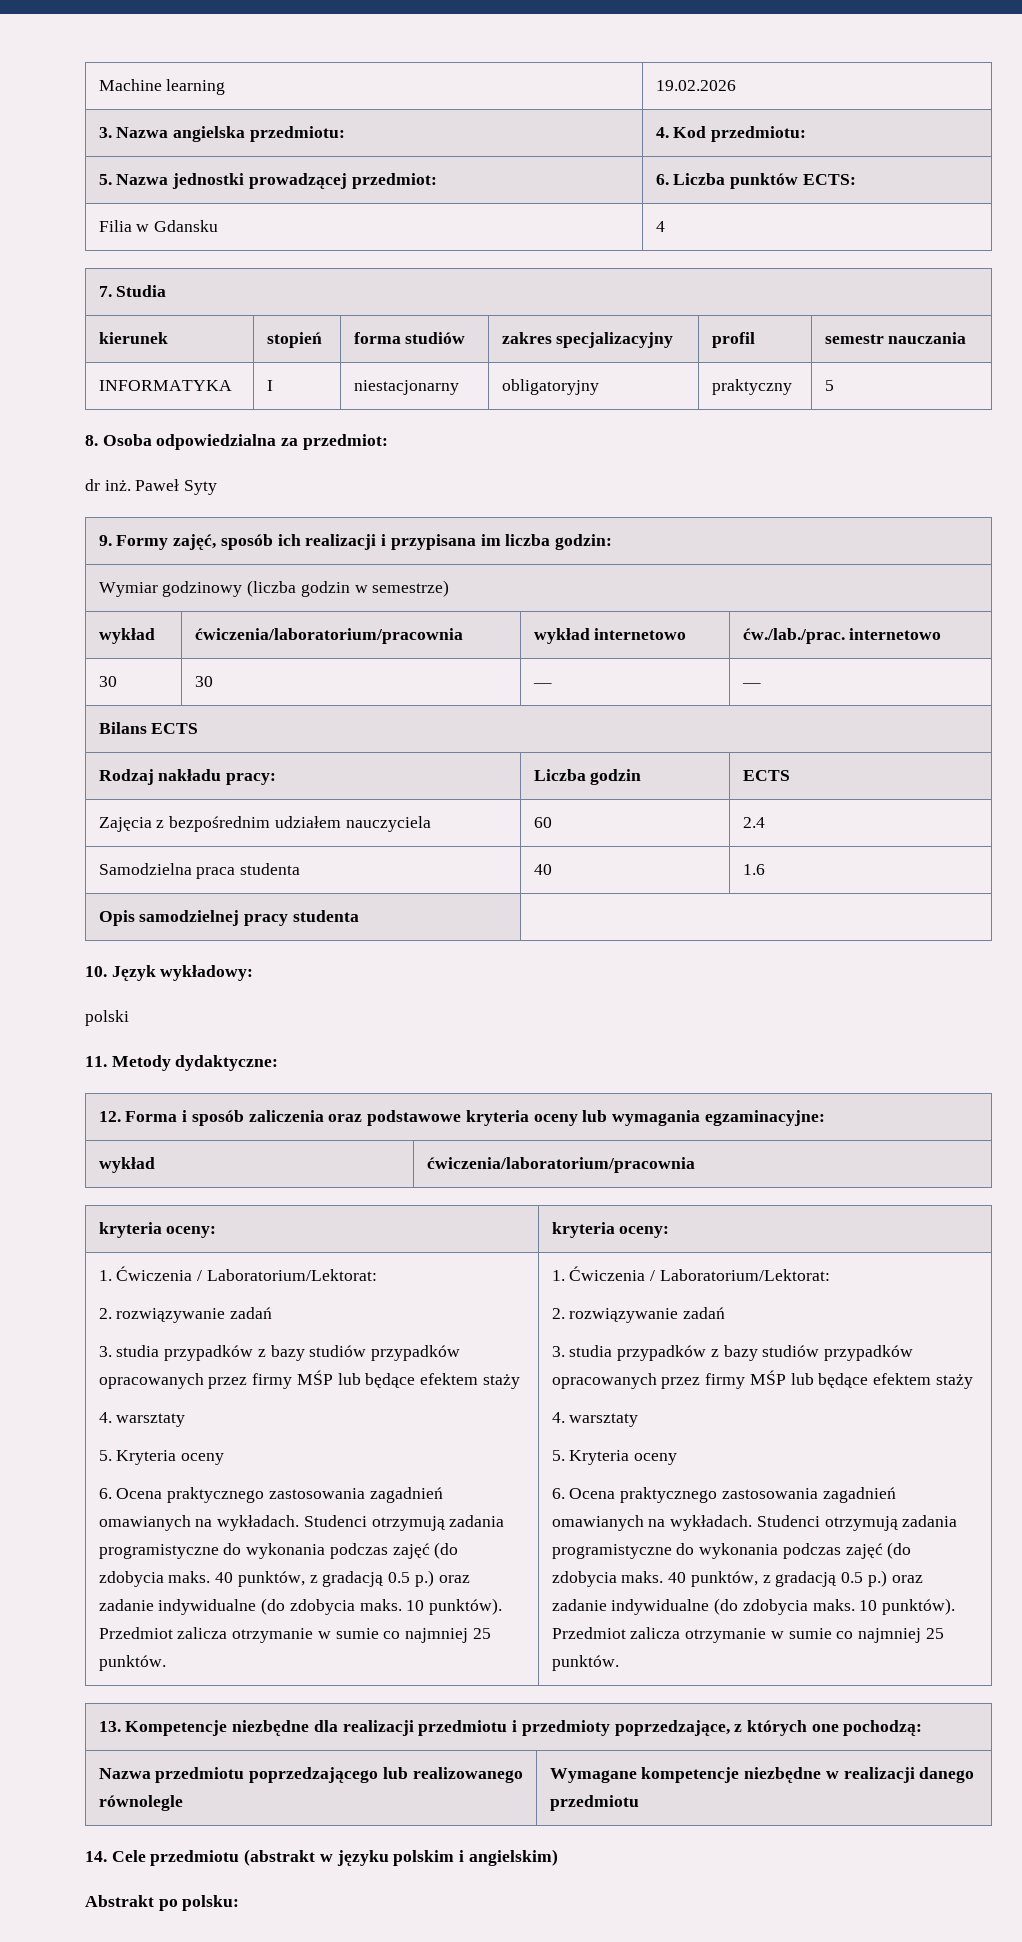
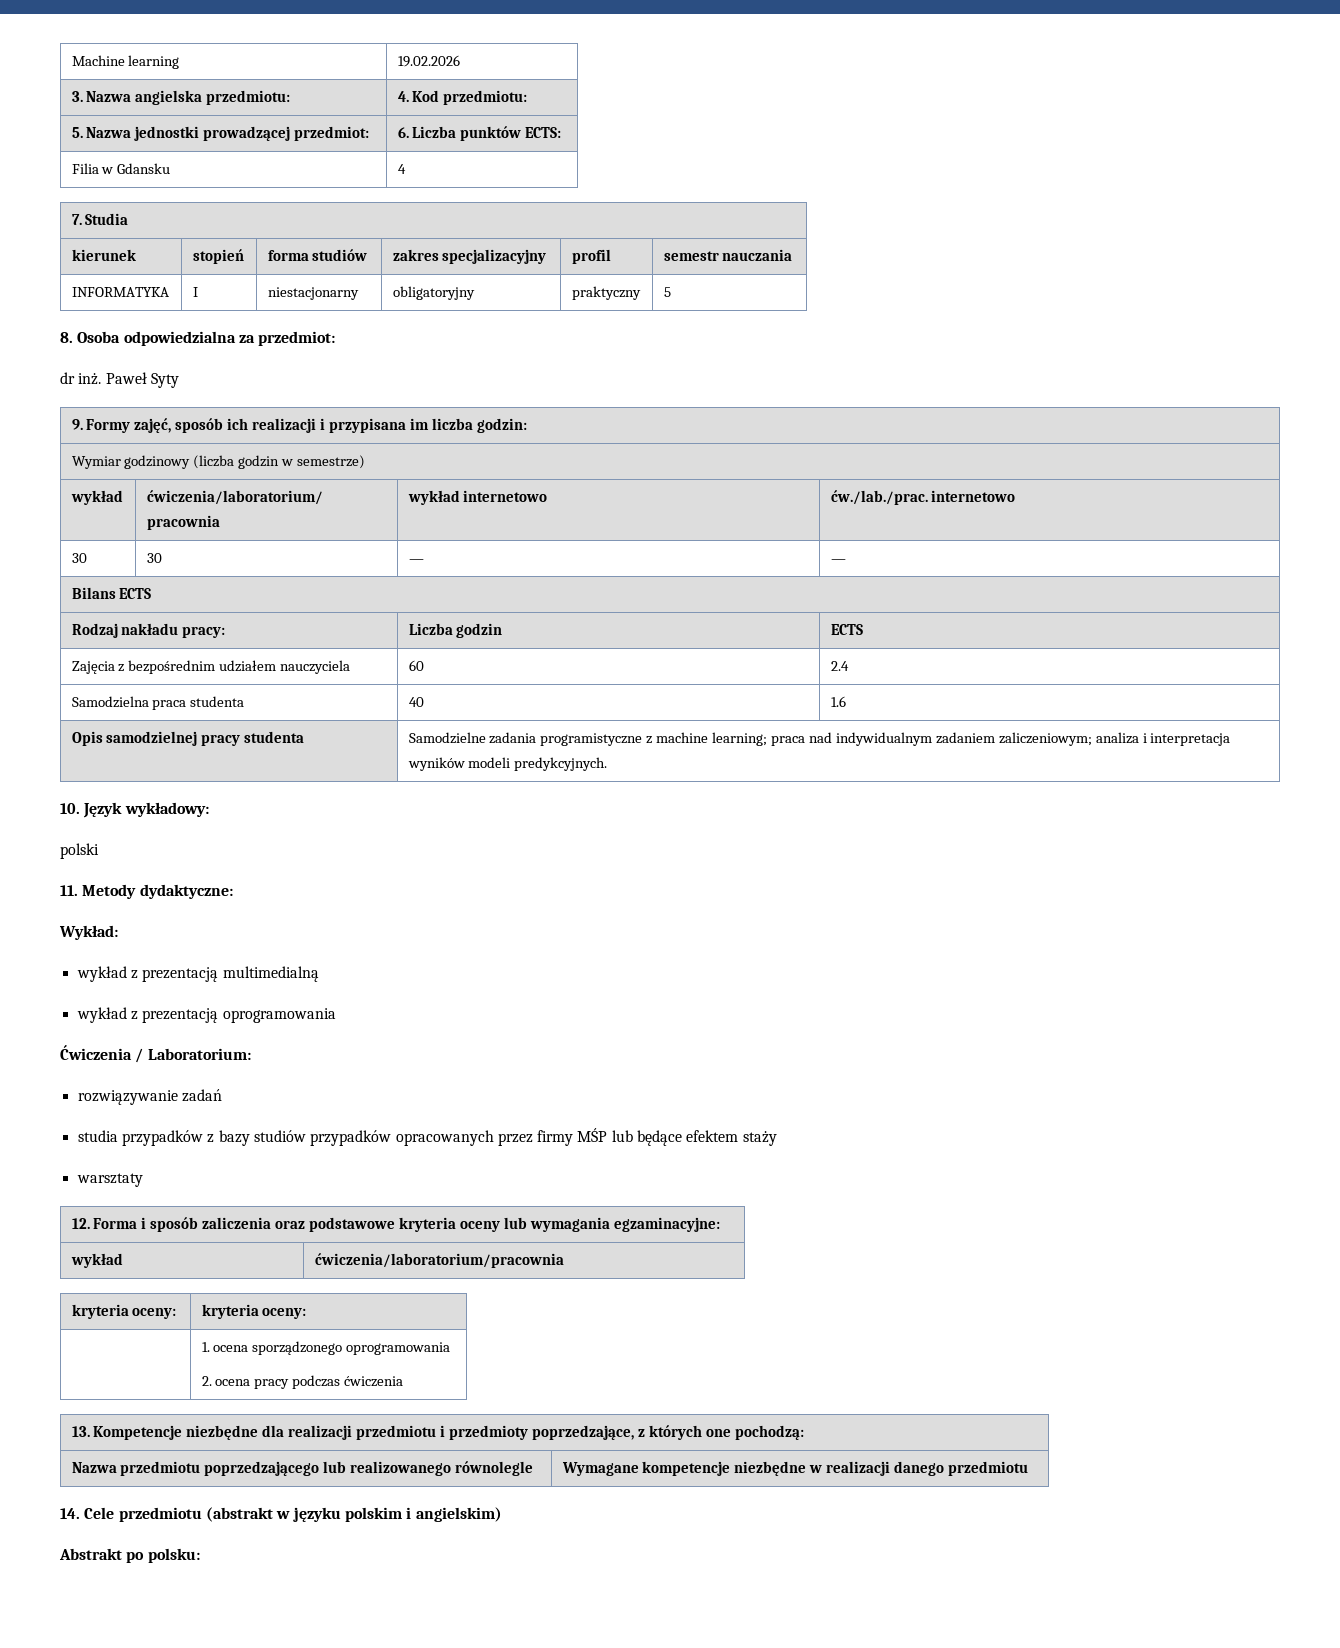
- Opis samodzielnej pracy studenta |
+ Opis samodzielnej pracy studenta | Samodzielne zadania programistyczne z machine learning; praca nad indywidualnym zadaniem zaliczeniowym; analiza i interpretacja wyników modeli predykcyjnych.
+ Wykład:
+ wykład z prezentacją multimedialną
+ wykład z prezentacją oprogramowania
+ Ćwiczenia / Laboratorium:
+ rozwiązywanie zadań
+ studia przypadków z bazy studiów przypadków opracowanych przez firmy MŚP lub będące efektem staży
+ warsztaty
  kryteria oceny: | kryteria oceny:
- 1. Ćwiczenia / Laboratorium/Lektorat:
- 2. rozwiązywanie zadań
- 3. studia przypadków z bazy studiów przypadków opracowanych przez firmy MŚP lub będące efektem staży
- 4. warsztaty
- 5. Kryteria oceny
- 6. Ocena praktycznego zastosowania zagadnień omawianych na wykładach. Studenci otrzymują zadania programistyczne do wykonania podczas zajęć (do zdobycia maks. 40 punktów, z gradacją 0.5 p.) oraz zadanie indywidualne (do zdobycia maks. 10 punktów). Przedmiot zalicza otrzymanie w sumie co najmniej 25 punktów. | 1. Ćwiczenia / Laboratorium/Lektorat:
- 2. rozwiązywanie zadań
- 3. studia przypadków z bazy studiów przypadków opracowanych przez firmy MŚP lub będące efektem staży
- 4. warsztaty
- 5. Kryteria oceny
- 6. Ocena praktycznego zastosowania zagadnień omawianych na wykładach. Studenci otrzymują zadania programistyczne do wykonania podczas zajęć (do zdobycia maks. 40 punktów, z gradacją 0.5 p.) oraz zadanie indywidualne (do zdobycia maks. 10 punktów). Przedmiot zalicza otrzymanie w sumie co najmniej 25 punktów.
+ | 1. ocena sporządzonego oprogramowania
+ 2. ocena pracy podczas ćwiczenia

